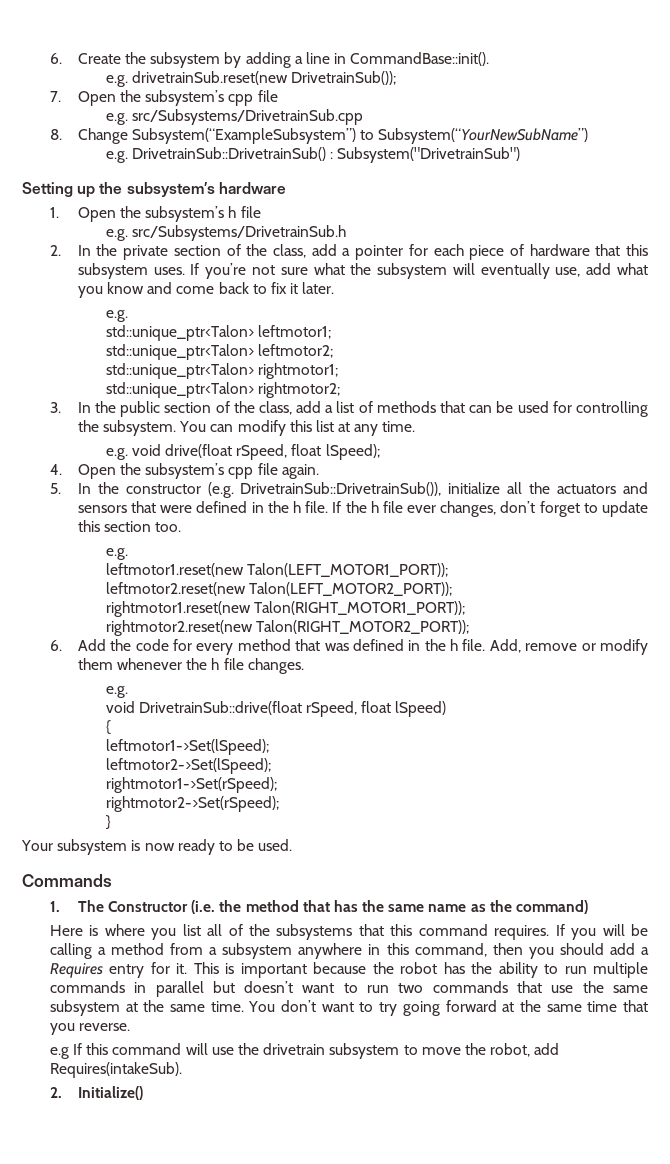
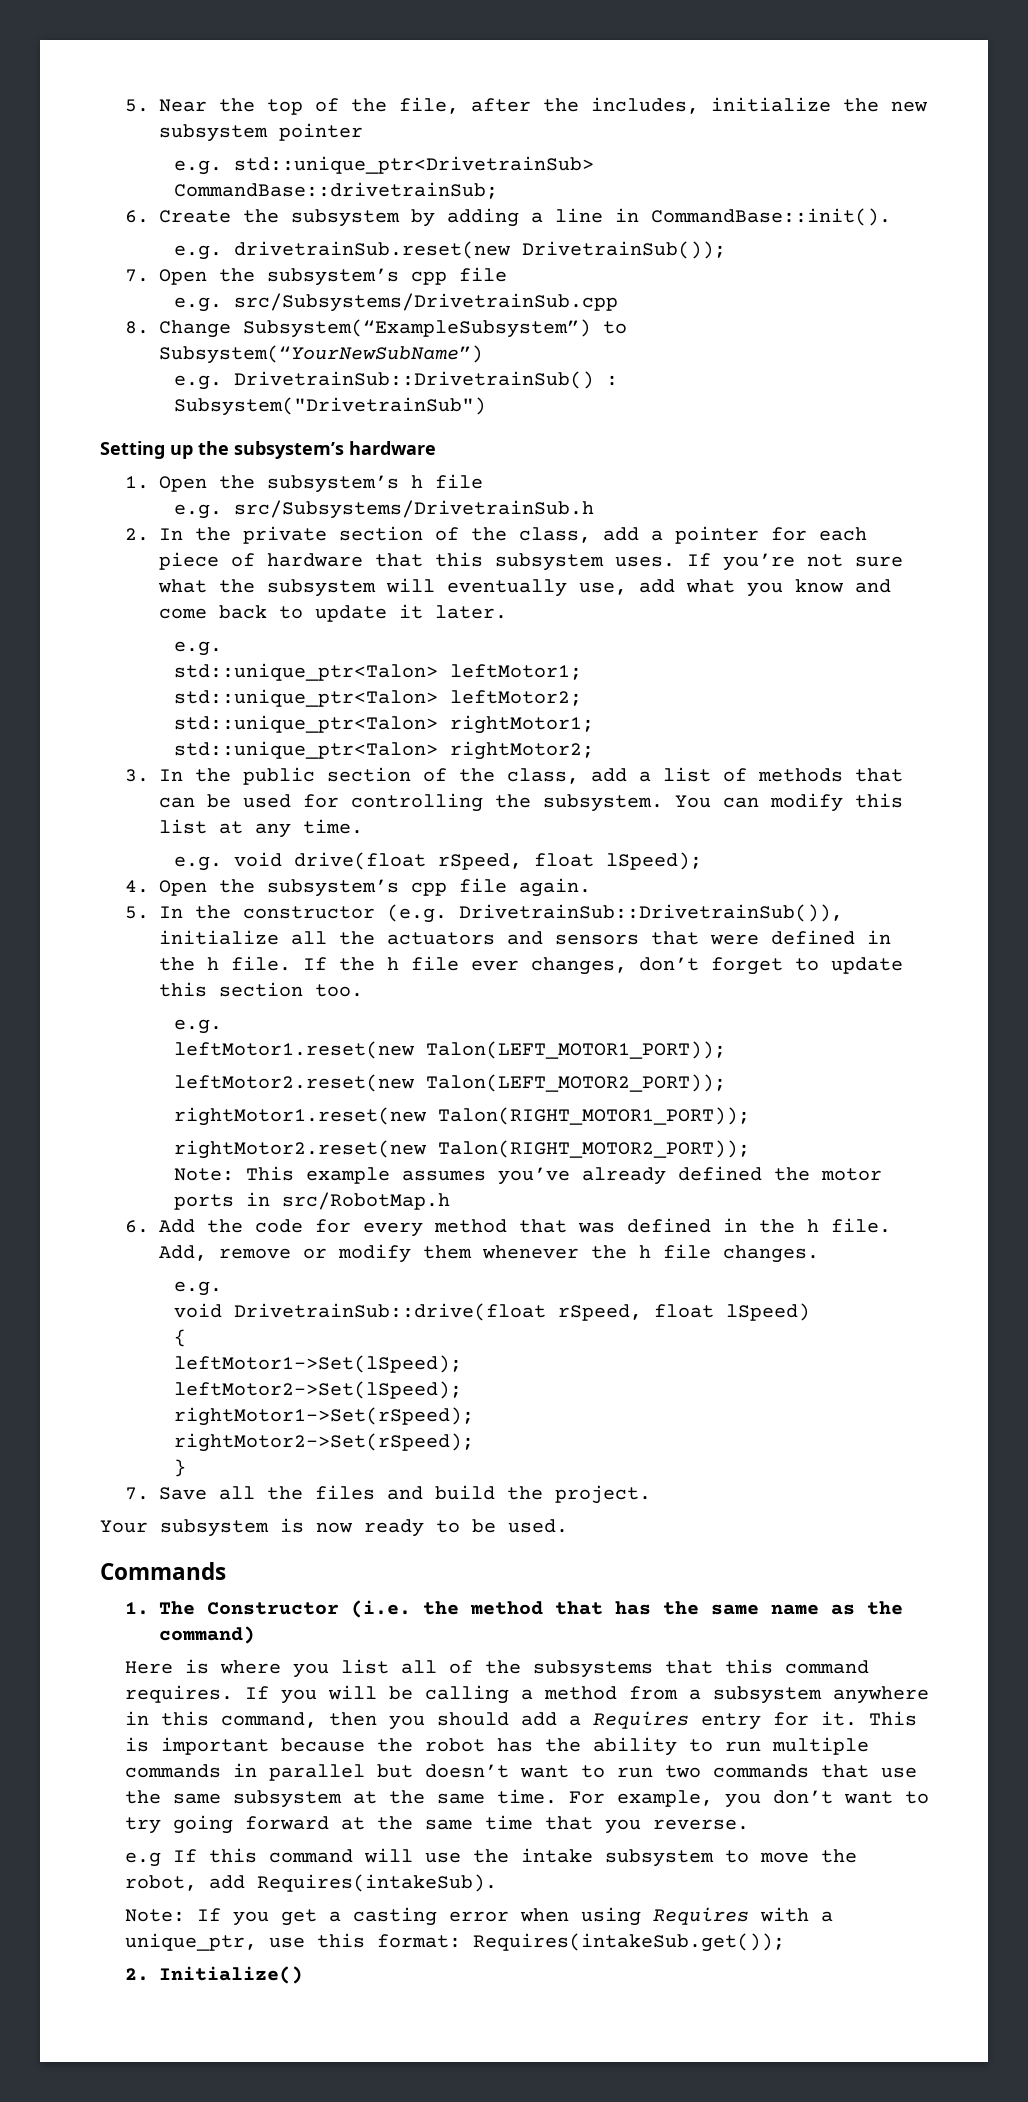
+ 5. Near the top of the file, after the includes, initialize the new subsystem pointer
+ e.g. std::unique_ptr<DrivetrainSub> CommandBase::drivetrainSub;
- If you’re not sure what the subsystem will eventually use, add what you know and come back to fix it later.
+ If you’re not sure what the subsystem will eventually use, add what you know and come back to update it later.
- std::unique_ptr<Talon> leftmotor1;
- std::unique_ptr<Talon> leftmotor2;
- std::unique_ptr<Talon> rightmotor1;
- std::unique_ptr<Talon> rightmotor2;
+ std::unique_ptr<Talon> leftMotor1;
+ std::unique_ptr<Talon> leftMotor2;
+ std::unique_ptr<Talon> rightMotor1;
+ std::unique_ptr<Talon> rightMotor2;
- leftmotor1.reset(new Talon(LEFT_MOTOR1_PORT));
+ leftMotor1.reset(new Talon(LEFT_MOTOR1_PORT));
- leftmotor2.reset(new Talon(LEFT_MOTOR2_PORT));
+ leftMotor2.reset(new Talon(LEFT_MOTOR2_PORT));
- rightmotor1.reset(new Talon(RIGHT_MOTOR1_PORT));
+ rightMotor1.reset(new Talon(RIGHT_MOTOR1_PORT));
- rightmotor2.reset(new Talon(RIGHT_MOTOR2_PORT));
+ rightMotor2.reset(new Talon(RIGHT_MOTOR2_PORT));
+ Note: This example assumes you’ve already defined the motor ports in src/RobotMap.h
- leftmotor1->Set(lSpeed);
- leftmotor2->Set(lSpeed);
- rightmotor1->Set(rSpeed);
- rightmotor2->Set(rSpeed);
+ leftMotor1->Set(lSpeed);
+ leftMotor2->Set(lSpeed);
+ rightMotor1->Set(rSpeed);
+ rightMotor2->Set(rSpeed);
  }
+ 7. Save all the files and build the project.
- You don’t want to try going forward at the same time that you reverse.
+ For example, you don’t want to try going forward at the same time that you reverse.
- e.g If this command will use the drivetrain subsystem to move the robot, add Requires(intakeSub).
+ e.g If this command will use the intake subsystem to move the robot, add Requires(intakeSub).
+ Note: If you get a casting error when using Requires with a unique_ptr, use this format: Requires(intakeSub.get());

